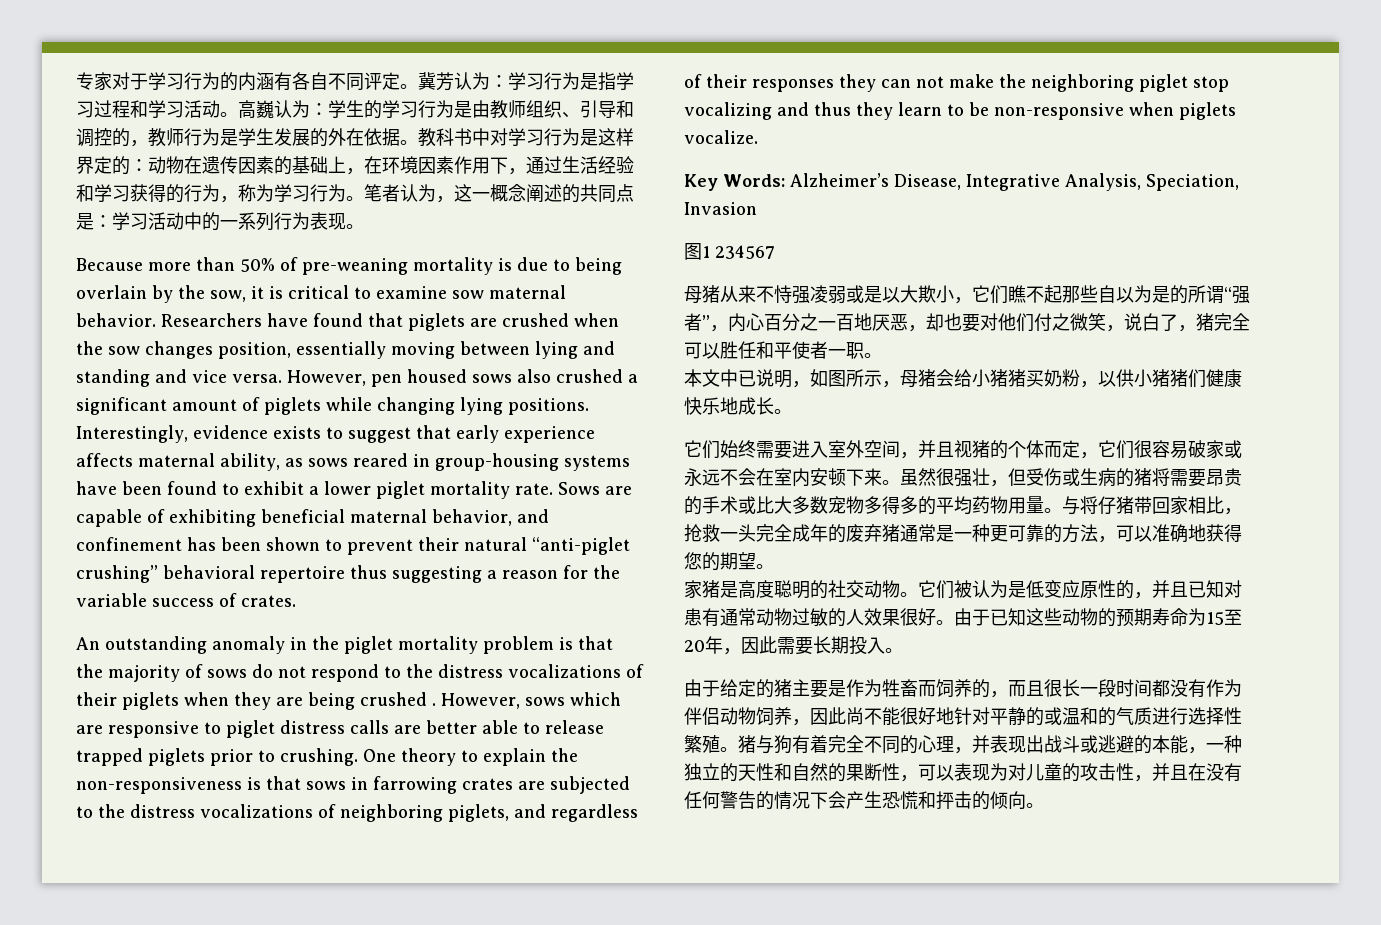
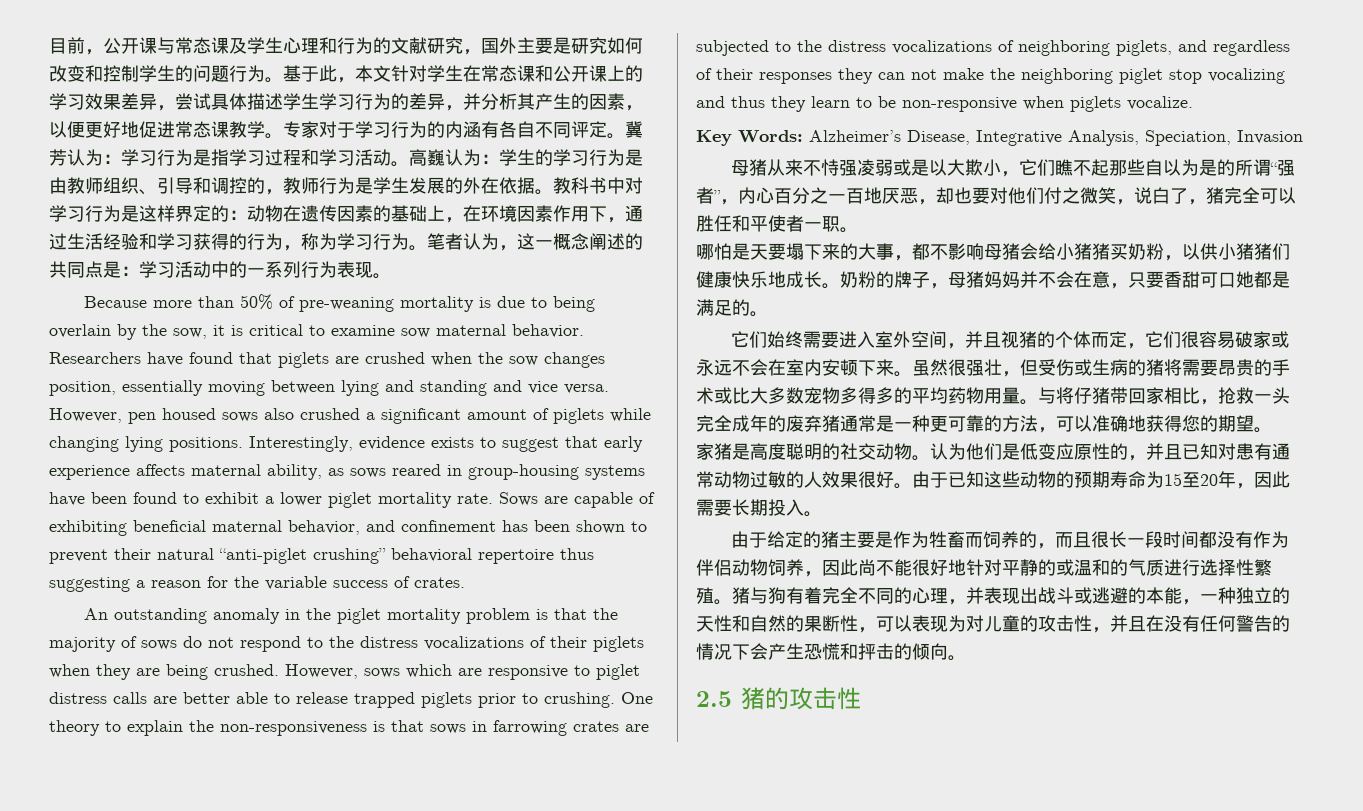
+ 目前，公开课与常态课及学生心理和行为的文献研究，国外主要是研究如何改变和控制学生的问题行为。基于此，本文针对学生在常态课和公开课上的学习效果差异，尝试具体描述学生学习行为的差异，并分析其产生的因素，以便更好地促进常态课教学。
- An outstanding anomaly in the piglet mortality problem is that the majority of sows do not respond to the distress vocalizations of their piglets when they are being crushed .
+ An outstanding anomaly in the piglet mortality problem is that the majority of sows do not respond to the distress vocalizations of their piglets when they are being crushed.
- 图1 234567
- 本文中已说明，如图所示，母猪会给小猪猪买奶粉，以供小猪猪们健康快乐地成长。
+ 哪怕是天要塌下来的大事，都不影响母猪会给小猪猪买奶粉，以供小猪猪们健康快乐地成长。奶粉的牌子，母猪妈妈并不会在意，只要香甜可口她都是满足的。
- 它们被认为是低变应原性的，并且已知对患有通常动物过敏的人效果很好。
+ 认为他们是低变应原性的，并且已知对患有通常动物过敏的人效果很好。
+ 2.5猪的攻击性

